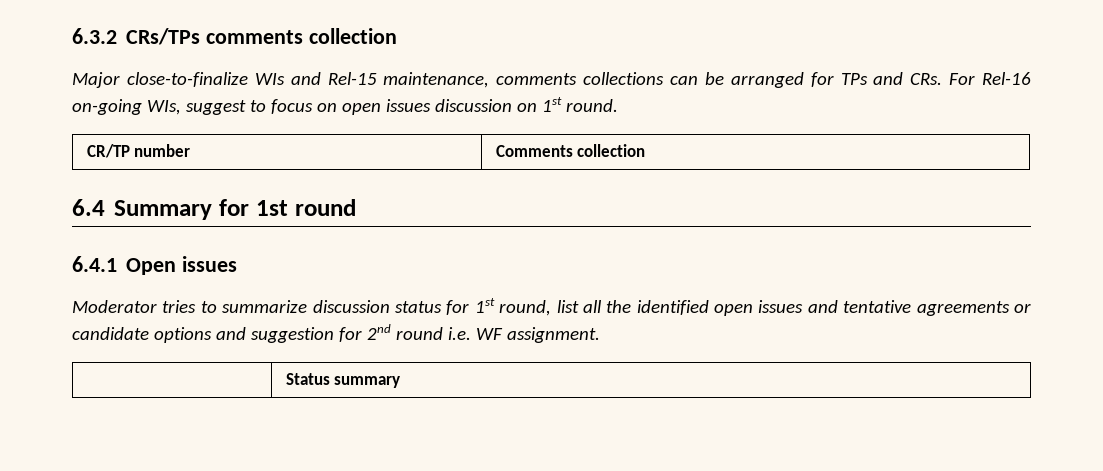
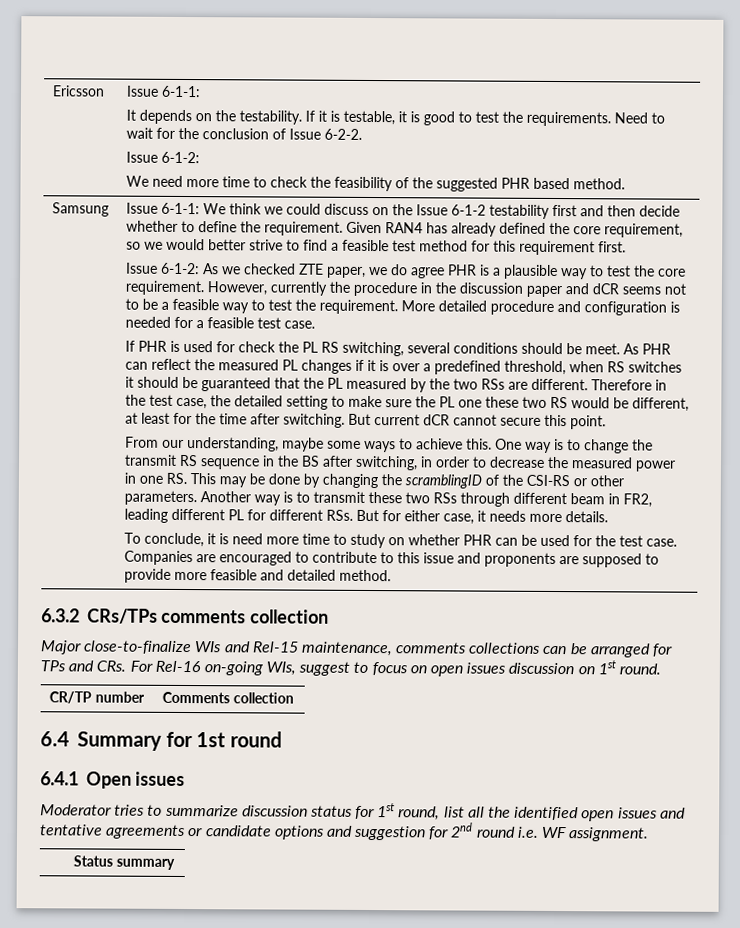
+ Ericsson | Issue 6-1-1:
+ It depends on the testability. If it is testable, it is good to test the requirements. Need to wait for the conclusion of Issue 6-2-2.
+ Issue 6-1-2:
+ We need more time to check the feasibility of the suggested PHR based method.
+ Samsung | Issue 6-1-1: We think we could discuss on the Issue 6-1-2 testability first and then decide whether to define the requirement. Given RAN4 has already defined the core requirement, so we would better strive to find a feasible test method for this requirement first.
+ Issue 6-1-2: As we checked ZTE paper, we do agree PHR is a plausible way to test the core requirement. However, currently the procedure in the discussion paper and dCR seems not to be a feasible way to test the requirement. More detailed procedure and configuration is needed for a feasible test case.
+ If PHR is used for check the PL RS switching, several conditions should be meet. As PHR can reflect the measured PL changes if it is over a predefined threshold, when RS switches it should be guaranteed that the PL measured by the two RSs are different. Therefore in the test case, the detailed setting to make sure the PL one these two RS would be different, at least for the time after switching. But current dCR cannot secure this point.
+ From our understanding, maybe some ways to achieve this. One way is to change the transmit RS sequence in the BS after switching, in order to decrease the measured power in one RS. This may be done by changing the scramblingID of the CSI-RS or other parameters. Another way is to transmit these two RSs through different beam in FR2, leading different PL for different RSs. But for either case, it needs more details.
+ To conclude, it is need more time to study on whether PHR can be used for the test case. Companies are encouraged to contribute to this issue and proponents are supposed to provide more feasible and detailed method.

